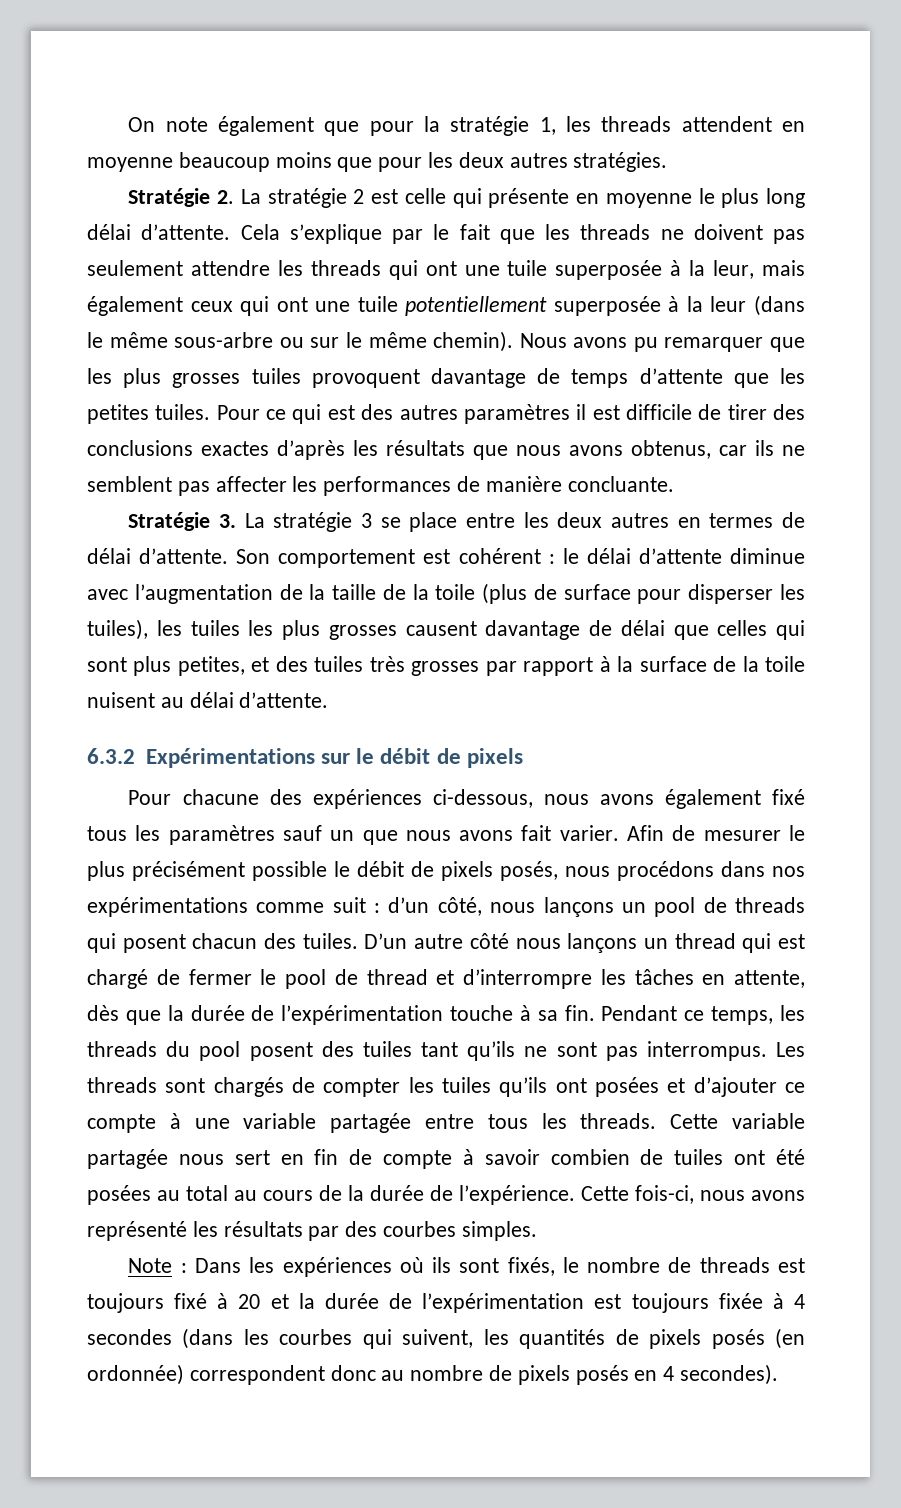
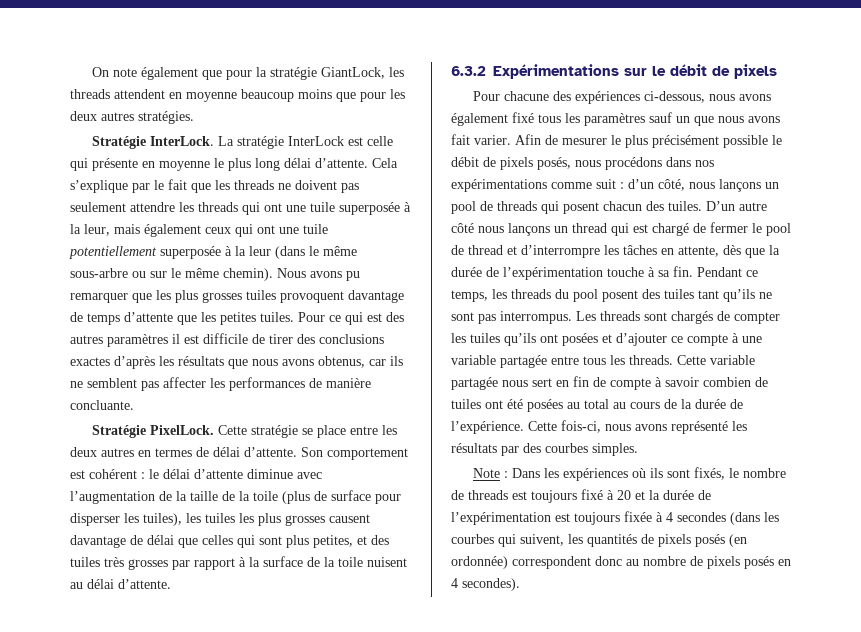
- On note également que pour la stratégie 1, les threads attendent en moyenne beaucoup moins que pour les deux autres stratégies.
+ On note également que pour la stratégie GiantLock, les threads attendent en moyenne beaucoup moins que pour les deux autres stratégies.
- Stratégie 2. La stratégie 2 est celle qui présente en moyenne le plus long délai d’attente.
+ Stratégie InterLock. La stratégie InterLock est celle qui présente en moyenne le plus long délai d’attente.
- Stratégie 3. La stratégie 3 se place entre les deux autres en termes de délai d’attente.
+ Stratégie PixelLock. Cette stratégie se place entre les deux autres en termes de délai d’attente.

